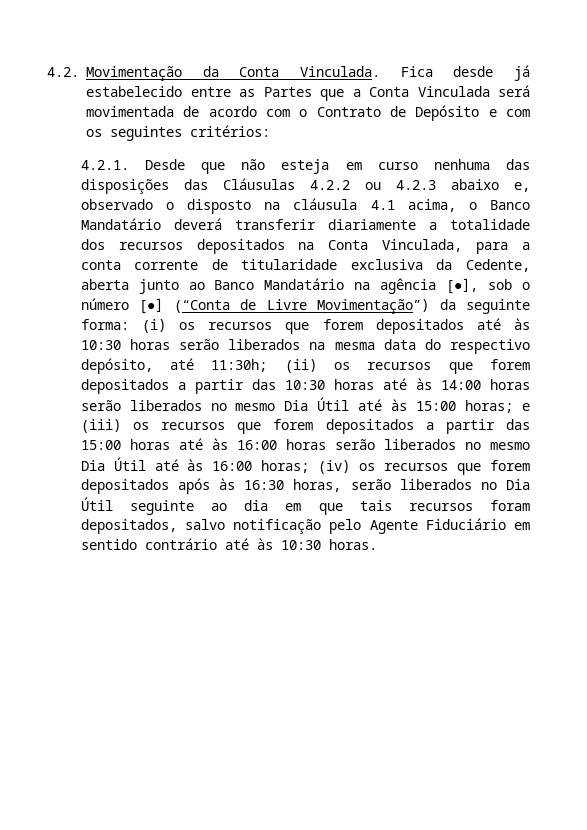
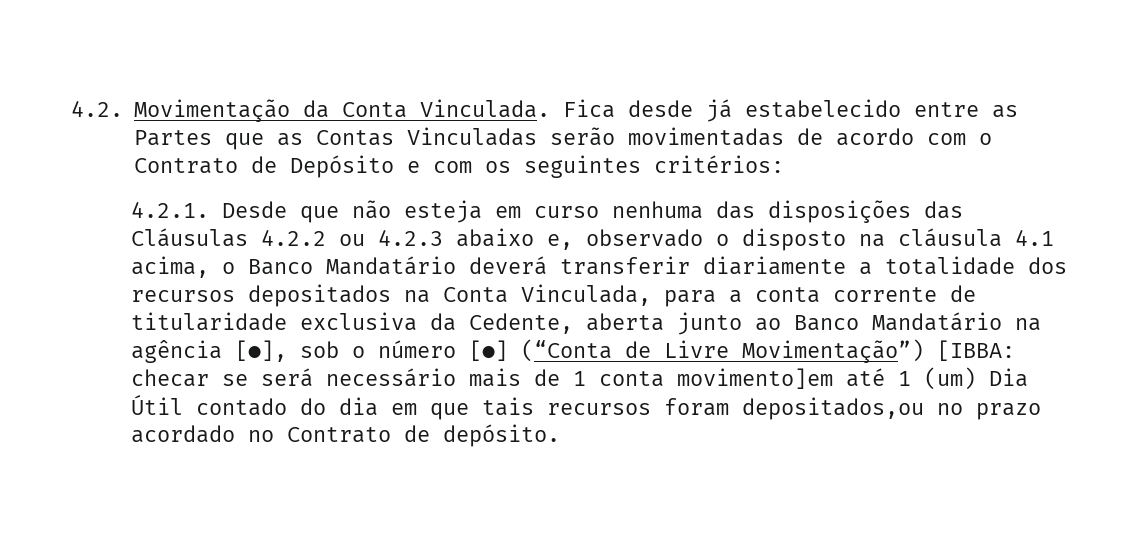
- Fica desde já estabelecido entre as Partes que a Conta Vinculada será movimentada de acordo com o Contrato de Depósito e com os seguintes critérios:
+ Fica desde já estabelecido entre as Partes que as Contas Vinculadas serão movimentadas de acordo com o Contrato de Depósito e com os seguintes critérios:
- 4.2.1. Desde que não esteja em curso nenhuma das disposições das Cláusulas 4.2.2 ou 4.2.3 abaixo e, observado o disposto na cláusula 4.1 acima, o Banco Mandatário deverá transferir diariamente a totalidade dos recursos depositados na Conta Vinculada, para a conta corrente de titularidade exclusiva da Cedente, aberta junto ao Banco Mandatário na agência [●], sob o número [●] (“Conta de Livre Movimentação”) da seguinte forma: (i) os recursos que forem depositados até às 10:30 horas serão liberados na mesma data do respectivo depósito, até 11:30h; (ii) os recursos que forem depositados a partir das 10:30 horas até às 14:00 horas serão liberados no mesmo Dia Útil até às 15:00 horas; e (iii) os recursos que forem depositados a partir das 15:00 horas até às 16:00 horas serão liberados no mesmo Dia Útil até às 16:00 horas; (iv) os recursos que forem depositados após às 16:30 horas, serão liberados no Dia Útil seguinte ao dia em que tais recursos foram depositados, salvo notificação pelo Agente Fiduciário em sentido contrário até às 10:30 horas.
+ 4.2.1. Desde que não esteja em curso nenhuma das disposições das Cláusulas 4.2.2 ou 4.2.3 abaixo e, observado o disposto na cláusula 4.1 acima, o Banco Mandatário deverá transferir diariamente a totalidade dos recursos depositados na Conta Vinculada, para a conta corrente de titularidade exclusiva da Cedente, aberta junto ao Banco Mandatário na agência [●], sob o número [●] (“Conta de Livre Movimentação”) [IBBA: checar se será necessário mais de 1 conta movimento]em até 1 (um) Dia Útil contado do dia em que tais recursos foram depositados,ou no prazo acordado no Contrato de depósito.

